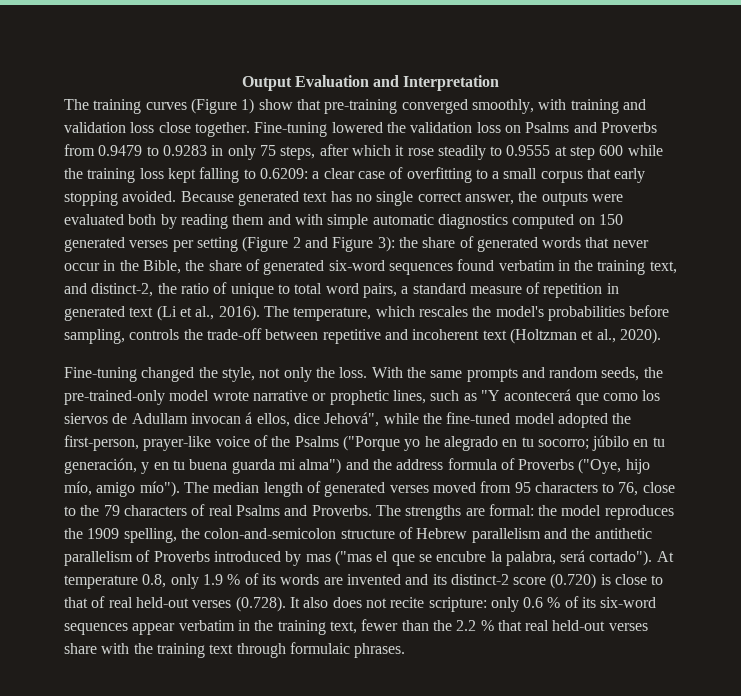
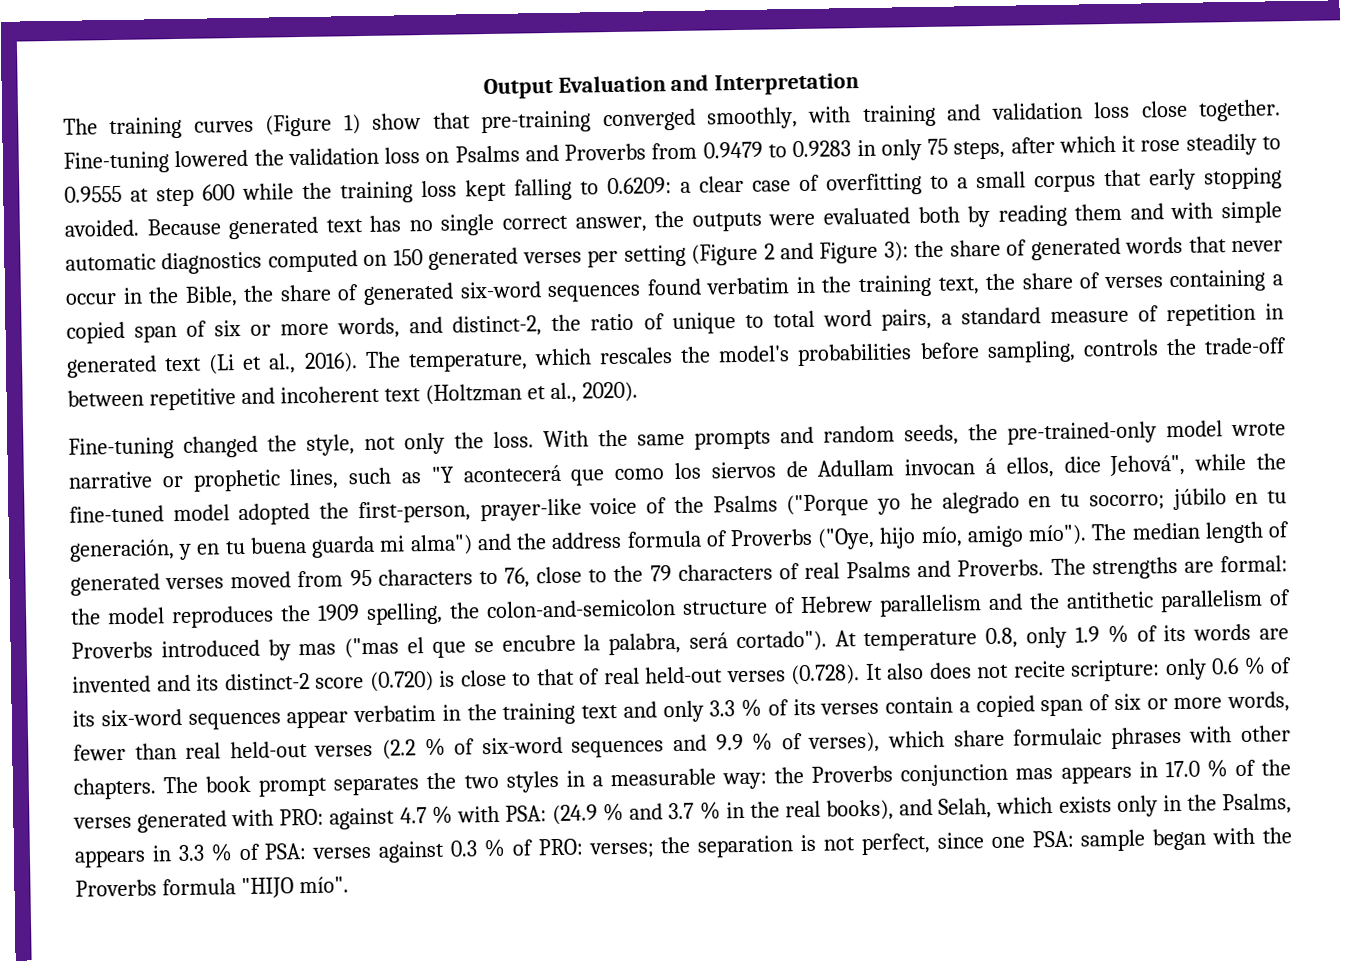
- the share of generated words that never occur in the Bible, the share of generated six-word sequences found verbatim in the training text, and distinct-2, the ratio of unique to total word pairs, a standard measure of repetition in generated text (Li et al., 2016).
+ the share of generated words that never occur in the Bible, the share of generated six-word sequences found verbatim in the training text, the share of verses containing a copied span of six or more words, and distinct-2, the ratio of unique to total word pairs, a standard measure of repetition in generated text (Li et al., 2016).
- At temperature 0.8, only 1.9 % of its words are invented and its distinct-2 score (0.720) is close to that of real held-out verses (0.728). It also does not recite scripture: only 0.6 % of its six-word sequences appear verbatim in the training text, fewer than the 2.2 % that real held-out verses share with the training text through formulaic phrases.
+ At temperature 0.8, only 1.9 % of its words are invented and its distinct-2 score (0.720) is close to that of real held-out verses (0.728). It also does not recite scripture: only 0.6 % of its six-word sequences appear verbatim in the training text and only 3.3 % of its verses contain a copied span of six or more words, fewer than real held-out verses (2.2 % of six-word sequences and 9.9 % of verses), which share formulaic phrases with other chapters. The book prompt separates the two styles in a measurable way: the Proverbs conjunction mas appears in 17.0 % of the verses generated with PRO: against 4.7 % with PSA: (24.9 % and 3.7 % in the real books), and Selah, which exists only in the Psalms, appears in 3.3 % of PSA: verses against 0.3 % of PRO: verses; the separation is not perfect, since one PSA: sample began with the Proverbs formula "HIJO mío".

